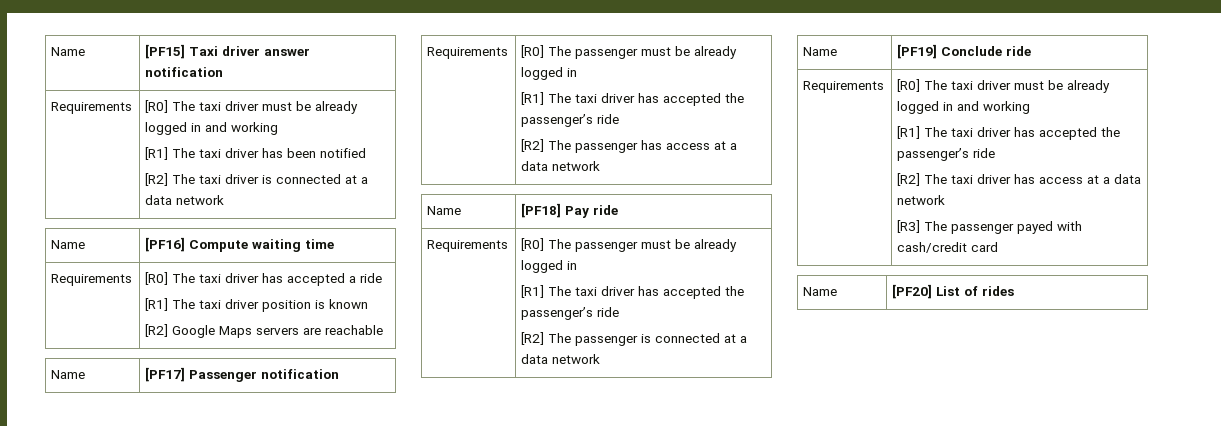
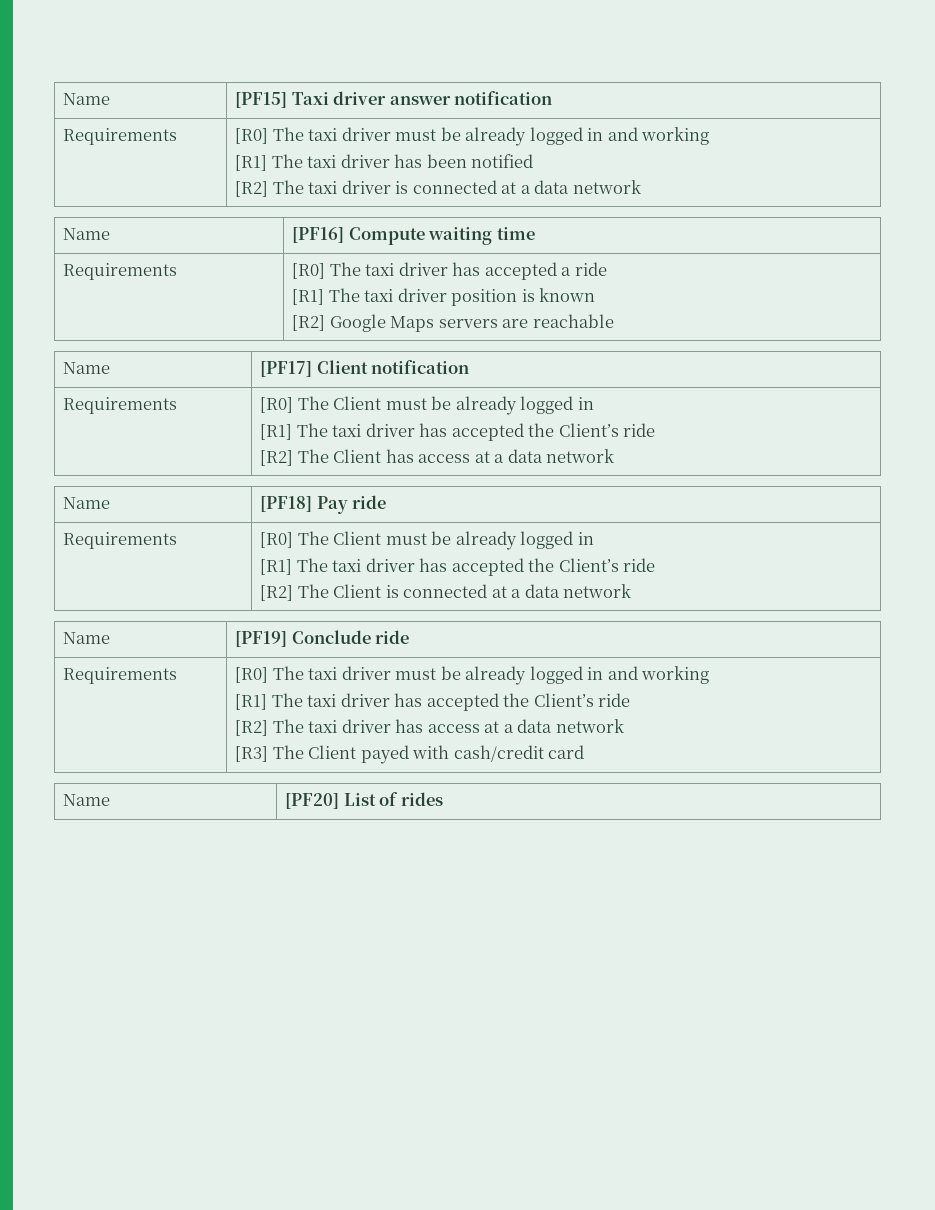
- Name | [PF17] Passenger notification
- Requirements | [R0] The passenger must be already logged in
- [R1] The taxi driver has accepted the passenger’s ride
- [R2] The passenger has access at a data network
+ Name | [PF17] Client notification
+ Requirements | [R0] The Client must be already logged in
+ [R1] The taxi driver has accepted the Client’s ride
+ [R2] The Client has access at a data network
  Name | [PF18] Pay ride
- Requirements | [R0] The passenger must be already logged in
- [R1] The taxi driver has accepted the passenger’s ride
- [R2] The passenger is connected at a data network
+ Requirements | [R0] The Client must be already logged in
+ [R1] The taxi driver has accepted the Client’s ride
+ [R2] The Client is connected at a data network
  Name | [PF19] Conclude ride
  Requirements | [R0] The taxi driver must be already logged in and working
- [R1] The taxi driver has accepted the passenger’s ride
+ [R1] The taxi driver has accepted the Client’s ride
  [R2] The taxi driver has access at a data network
- [R3] The passenger payed with cash/credit card
+ [R3] The Client payed with cash/credit card

